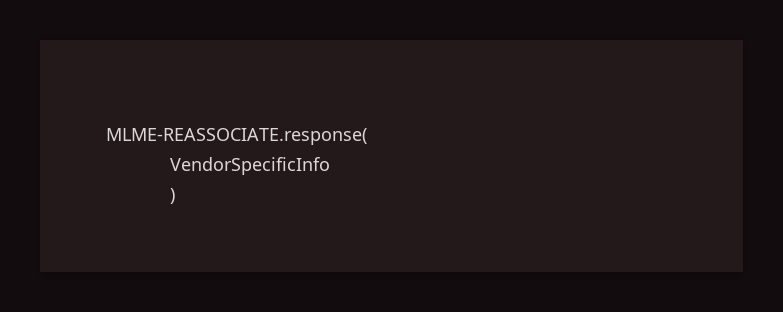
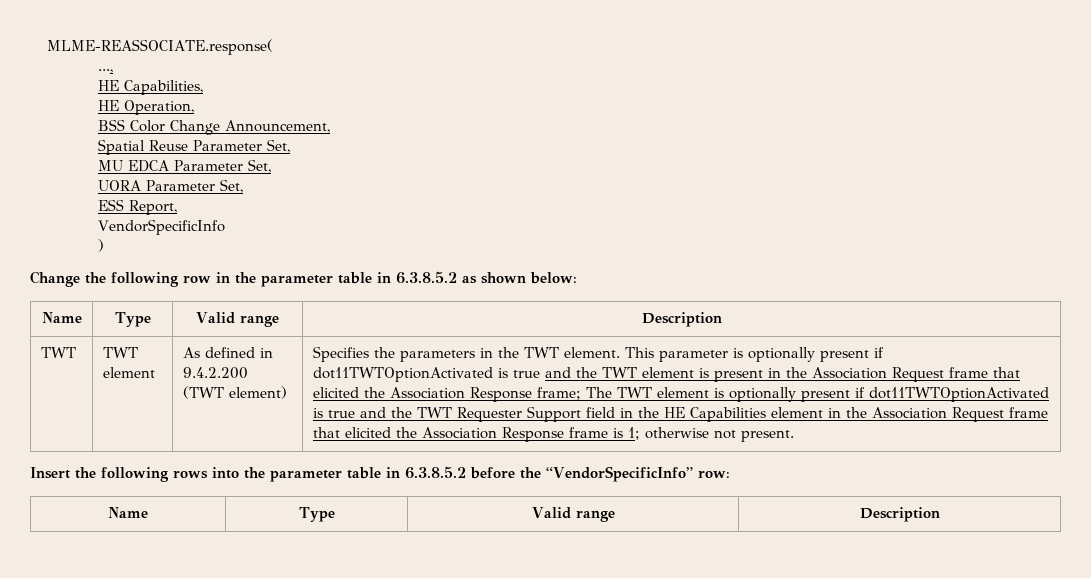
+ ...,
+ HE Capabilities,
+ HE Operation,
+ BSS Color Change Announcement,
+ Spatial Reuse Parameter Set,
+ MU EDCA Parameter Set,
+ UORA Parameter Set,
+ ESS Report,
  VendorSpecificInfo
  )
+ Change the following row in the parameter table in 6.3.8.5.2 as shown below:
+ Name | Type | Valid range | Description
+ TWT | TWT element | As defined in 9.4.2.200 (TWT element) | Specifies the parameters in the TWT element. This parameter is optionally present if dot11TWTOptionActivated is true and the TWT element is present in the Association Request frame that elicited the Association Response frame; The TWT element is optionally present if dot11TWTOptionActivated is true and the TWT Requester Support field in the HE Capabilities element in the Association Request frame that elicited the Association Response frame is 1; otherwise not present.
+ Insert the following rows into the parameter table in 6.3.8.5.2 before the “VendorSpecificInfo” row:
+ Name | Type | Valid range | Description

